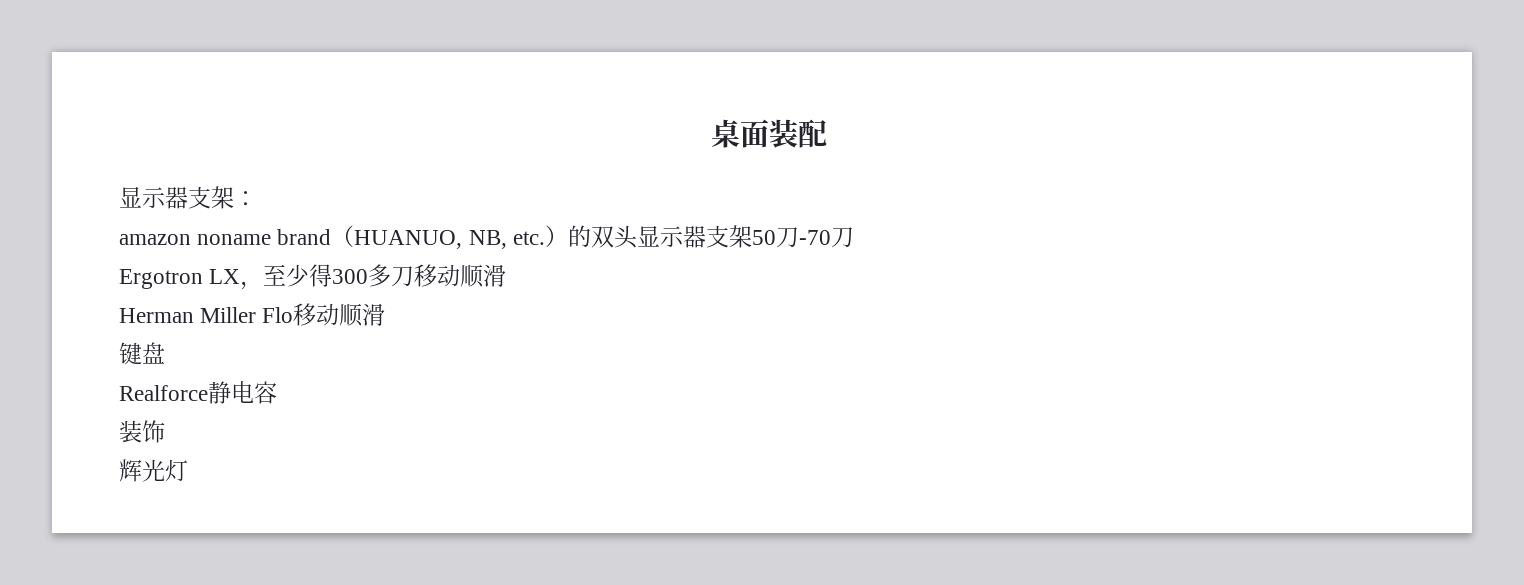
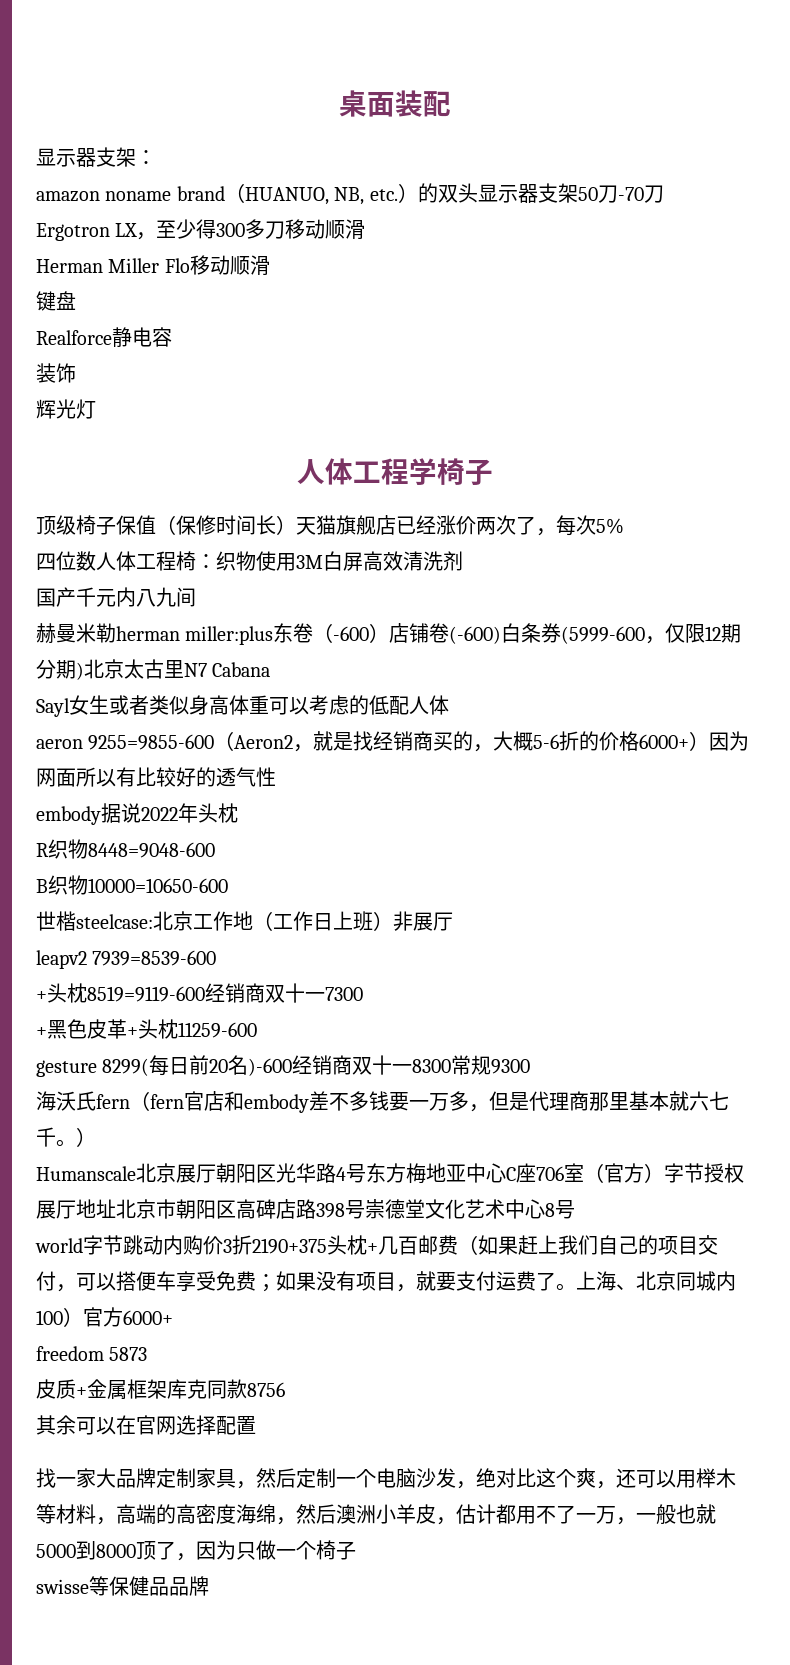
+ 人体工程学椅子
+ 顶级椅子保值（保修时间长）天猫旗舰店已经涨价两次了，每次5%
+ 四位数人体工程椅：织物使用3M白屏高效清洗剂
+ 国产千元内八九间
+ 赫曼米勒herman miller:plus东卷（-600）店铺卷(-600)白条券(5999-600，仅限12期分期)北京太古里N7 Cabana
+ Sayl女生或者类似身高体重可以考虑的低配人体
+ aeron 9255=9855-600（Aeron2，就是找经销商买的，大概5-6折的价格6000+）因为网面所以有比较好的透气性
+ embody据说2022年头枕
+ R织物8448=9048-600
+ B织物10000=10650-600
+ 世楷steelcase:北京工作地（工作日上班）非展厅
+ leapv2 7939=8539-600
+ +头枕8519=9119-600经销商双十一7300
+ +黑色皮革+头枕11259-600
+ gesture 8299(每日前20名)-600经销商双十一8300常规9300
+ 海沃氏fern（fern官店和embody差不多钱要一万多，但是代理商那里基本就六七千。）
+ Humanscale北京展厅朝阳区光华路4号东方梅地亚中心C座706室（官方）字节授权展厅地址北京市朝阳区高碑店路398号崇德堂文化艺术中心8号
+ world字节跳动内购价3折2190+375头枕+几百邮费（如果赶上我们自己的项目交付，可以搭便车享受免费；如果没有项目，就要支付运费了。上海、北京同城内100）官方6000+
+ freedom 5873
+ 皮质+金属框架库克同款8756
+ 其余可以在官网选择配置
+ 找一家大品牌定制家具，然后定制一个电脑沙发，绝对比这个爽，还可以用榉木等材料，高端的高密度海绵，然后澳洲小羊皮，估计都用不了一万，一般也就5000到8000顶了，因为只做一个椅子
+ swisse等保健品品牌

